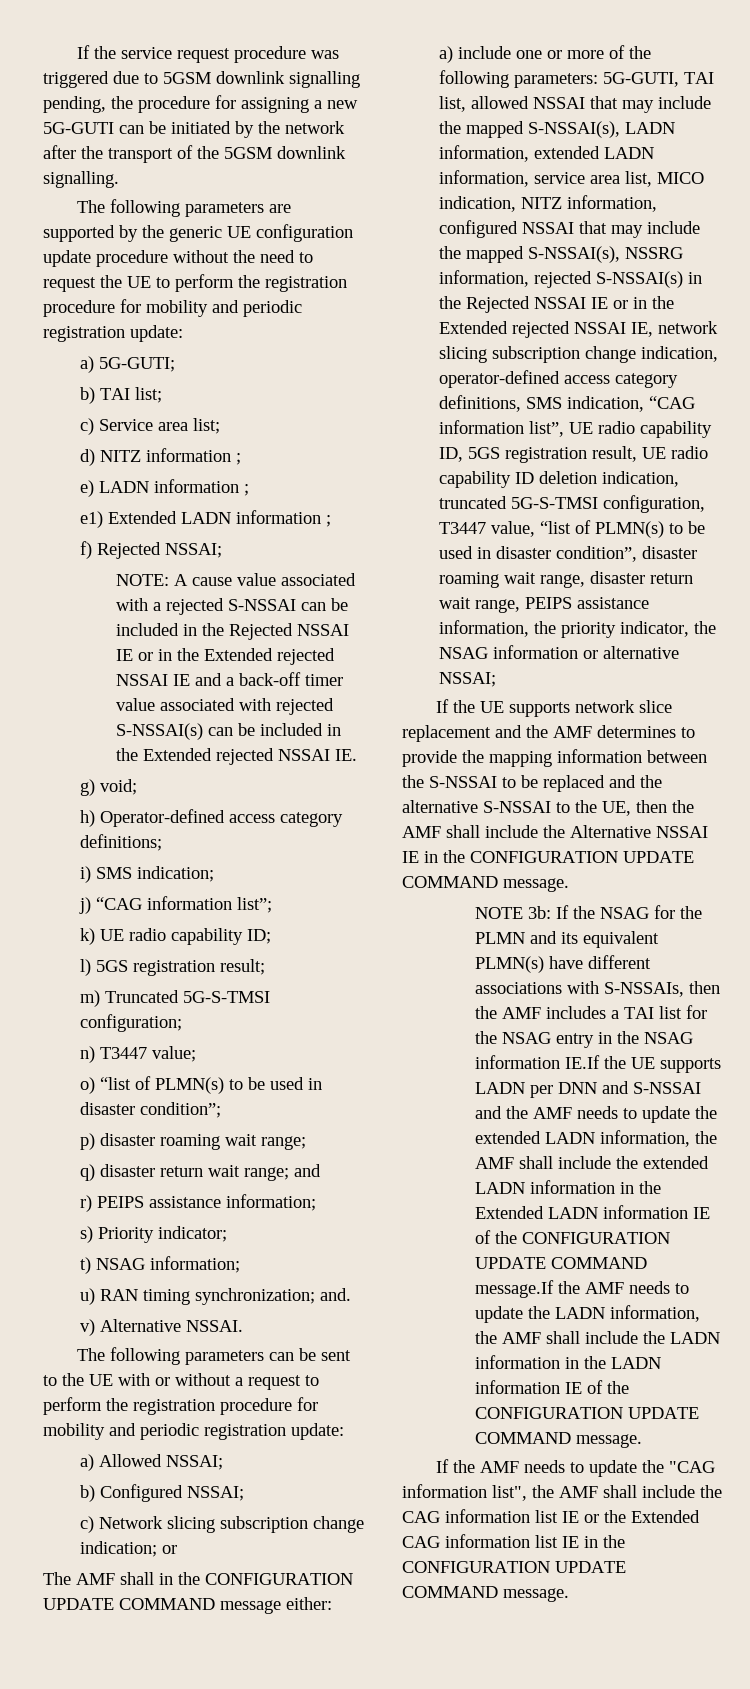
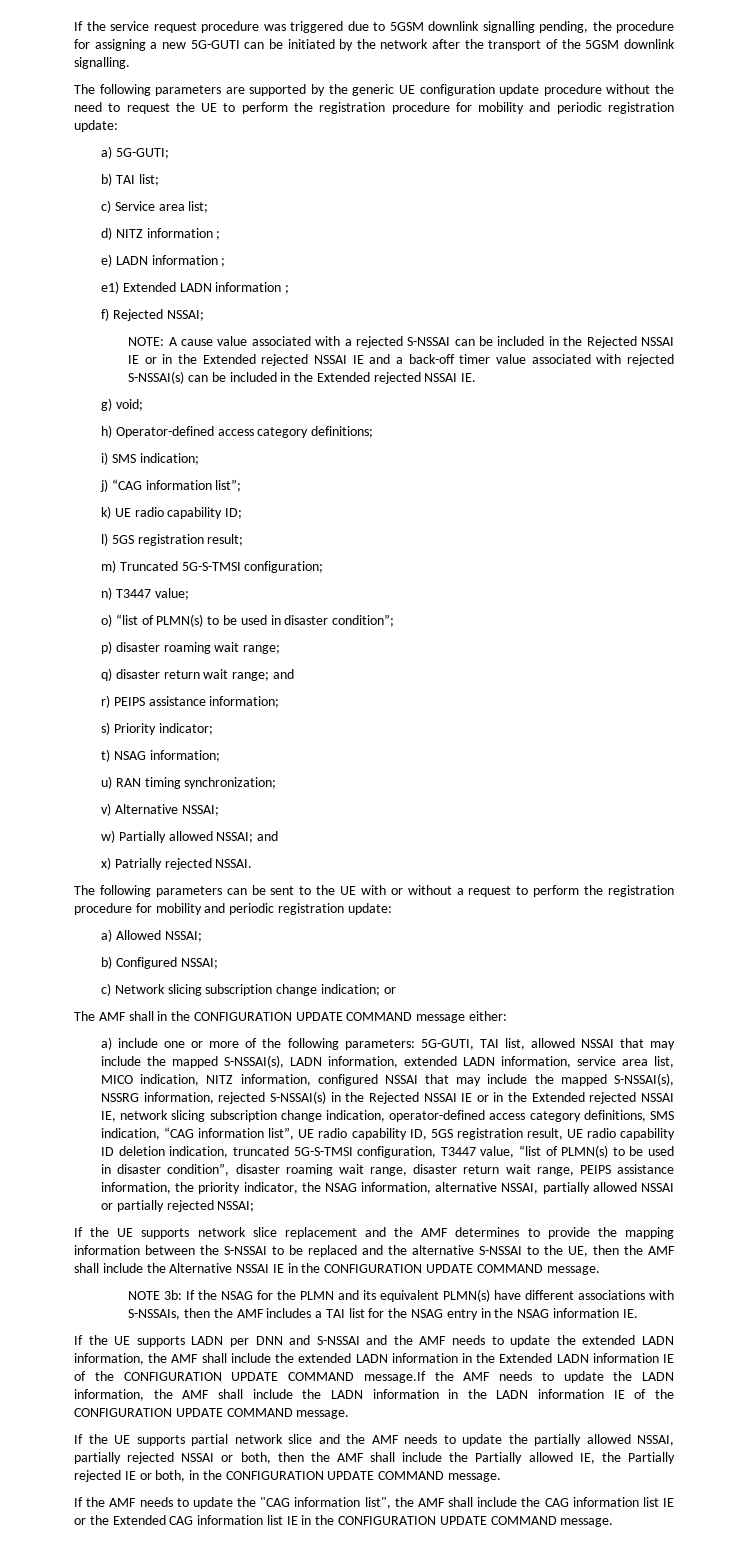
- u) RAN timing synchronization; and.
+ u) RAN timing synchronization;
- v) Alternative NSSAI.
+ v) Alternative NSSAI;
+ w) Partially allowed NSSAI; and
+ x) Patrially rejected NSSAI.
- 5G-GUTI, TAI list, allowed NSSAI that may include the mapped S-NSSAI(s), LADN information, extended LADN information, service area list, MICO indication, NITZ information, configured NSSAI that may include the mapped S-NSSAI(s), NSSRG information, rejected S-NSSAI(s) in the Rejected NSSAI IE or in the Extended rejected NSSAI IE, network slicing subscription change indication, operator-defined access category definitions, SMS indication, “CAG information list”, UE radio capability ID, 5GS registration result, UE radio capability ID deletion indication, truncated 5G-S-TMSI configuration, T3447 value, “list of PLMN(s) to be used in disaster condition”, disaster roaming wait range, disaster return wait range, PEIPS assistance information, the priority indicator, the NSAG information or alternative NSSAI;
+ 5G-GUTI, TAI list, allowed NSSAI that may include the mapped S-NSSAI(s), LADN information, extended LADN information, service area list, MICO indication, NITZ information, configured NSSAI that may include the mapped S-NSSAI(s), NSSRG information, rejected S-NSSAI(s) in the Rejected NSSAI IE or in the Extended rejected NSSAI IE, network slicing subscription change indication, operator-defined access category definitions, SMS indication, “CAG information list”, UE radio capability ID, 5GS registration result, UE radio capability ID deletion indication, truncated 5G-S-TMSI configuration, T3447 value, “list of PLMN(s) to be used in disaster condition”, disaster roaming wait range, disaster return wait range, PEIPS assistance information, the priority indicator, the NSAG information, alternative NSSAI, partially allowed NSSAI or partially rejected NSSAI;
- If the NSAG for the PLMN and its equivalent PLMN(s) have different associations with S-NSSAIs, then the AMF includes a TAI list for the NSAG entry in the NSAG information IE.If the UE supports LADN per DNN and S-NSSAI and the AMF needs to update the extended LADN information, the AMF shall include the extended LADN information in the Extended LADN information IE of the CONFIGURATION UPDATE COMMAND message.If the AMF needs to update the LADN information, the AMF shall include the LADN information in the LADN information IE of the CONFIGURATION UPDATE COMMAND message.
+ If the NSAG for the PLMN and its equivalent PLMN(s) have different associations with S-NSSAIs, then the AMF includes a TAI list for the NSAG entry in the NSAG information IE.
+ If the UE supports LADN per DNN and S-NSSAI and the AMF needs to update the extended LADN information, the AMF shall include the extended LADN information in the Extended LADN information IE of the CONFIGURATION UPDATE COMMAND message.If the AMF needs to update the LADN information, the AMF shall include the LADN information in the LADN information IE of the CONFIGURATION UPDATE COMMAND message.
+ If the UE supports partial network slice and the AMF needs to update the partially allowed NSSAI, partially rejected NSSAI or both, then the AMF shall include the Partially allowed IE, the Partially rejected IE or both, in the CONFIGURATION UPDATE COMMAND message.

